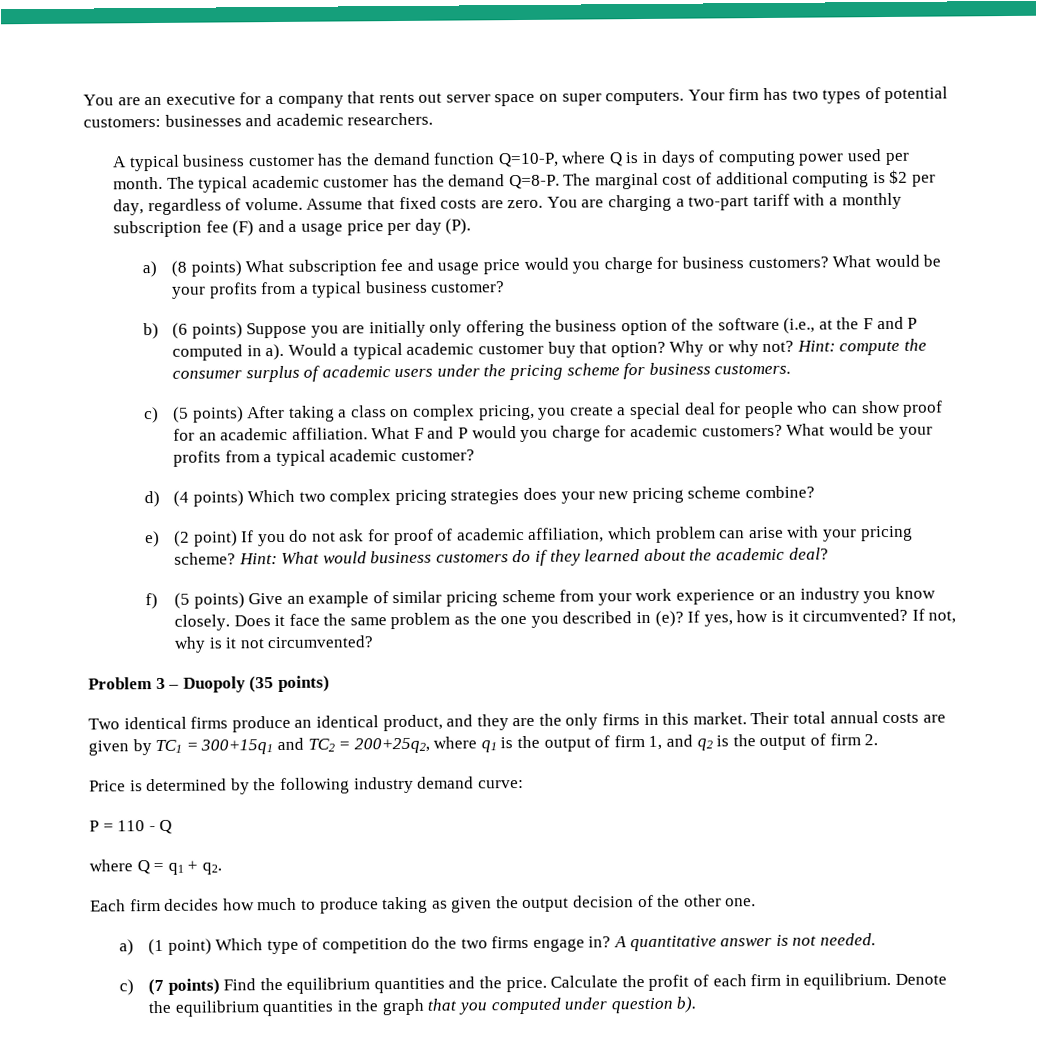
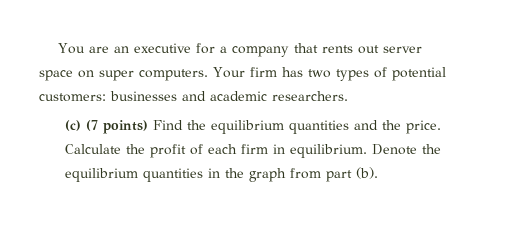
- A typical business customer has the demand function Q=10-P, where Q is in days of computing power used per month. The typical academic customer has the demand Q=8-P. The marginal cost of additional computing is $2 per day, regardless of volume. Assume that fixed costs are zero. You are charging a two-part tariff with a monthly subscription fee (F) and a usage price per day (P).
- a) (8 points) What subscription fee and usage price would you charge for business customers? What would be your profits from a typical business customer?
- b) (6 points) Suppose you are initially only offering the business option of the software (i.e., at the F and P computed in a). Would a typical academic customer buy that option? Why or why not? Hint: compute the consumer surplus of academic users under the pricing scheme for business customers.
- c) (5 points) After taking a class on complex pricing, you create a special deal for people who can show proof for an academic affiliation. What F and P would you charge for academic customers? What would be your profits from a typical academic customer?
- d) (4 points) Which two complex pricing strategies does your new pricing scheme combine?
- e) (2 point) If you do not ask for proof of academic affiliation, which problem can arise with your pricing scheme? Hint: What would business customers do if they learned about the academic deal?
- f) (5 points) Give an example of similar pricing scheme from your work experience or an industry you know closely. Does it face the same problem as the one you described in (e)? If yes, how is it circumvented? If not, why is it not circumvented?
- Problem 3 – Duopoly (35 points)
- Two identical firms produce an identical product, and they are the only firms in this market. Their total annual costs are given by TC1 = 300+15q1 and TC2 = 200+25q2, where q1 is the output of firm 1, and q2 is the output of firm 2.
- Price is determined by the following industry demand curve:
- P = 110 - Q
- where Q = q1 + q2.
- Each firm decides how much to produce taking as given the output decision of the other one.
- a) (1 point) Which type of competition do the two firms engage in? A quantitative answer is not needed.
- c) (7 points) Find the equilibrium quantities and the price.
+ (c) (7 points) Find the equilibrium quantities and the price.
- Denote the equilibrium quantities in the graph that you computed under question b).
+ Denote the equilibrium quantities in the graph from part (b).

